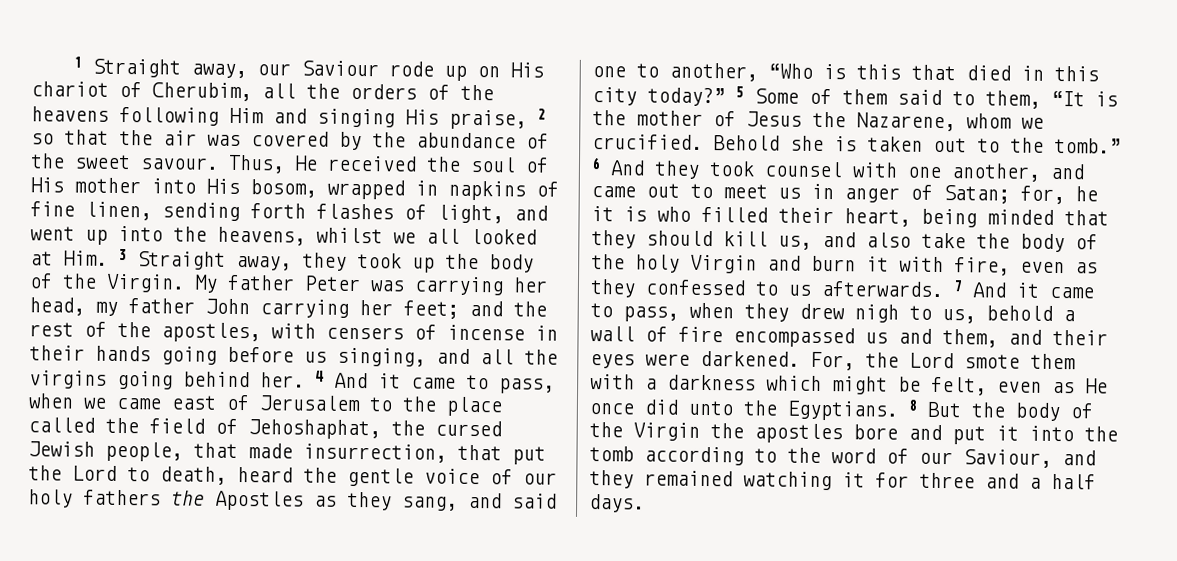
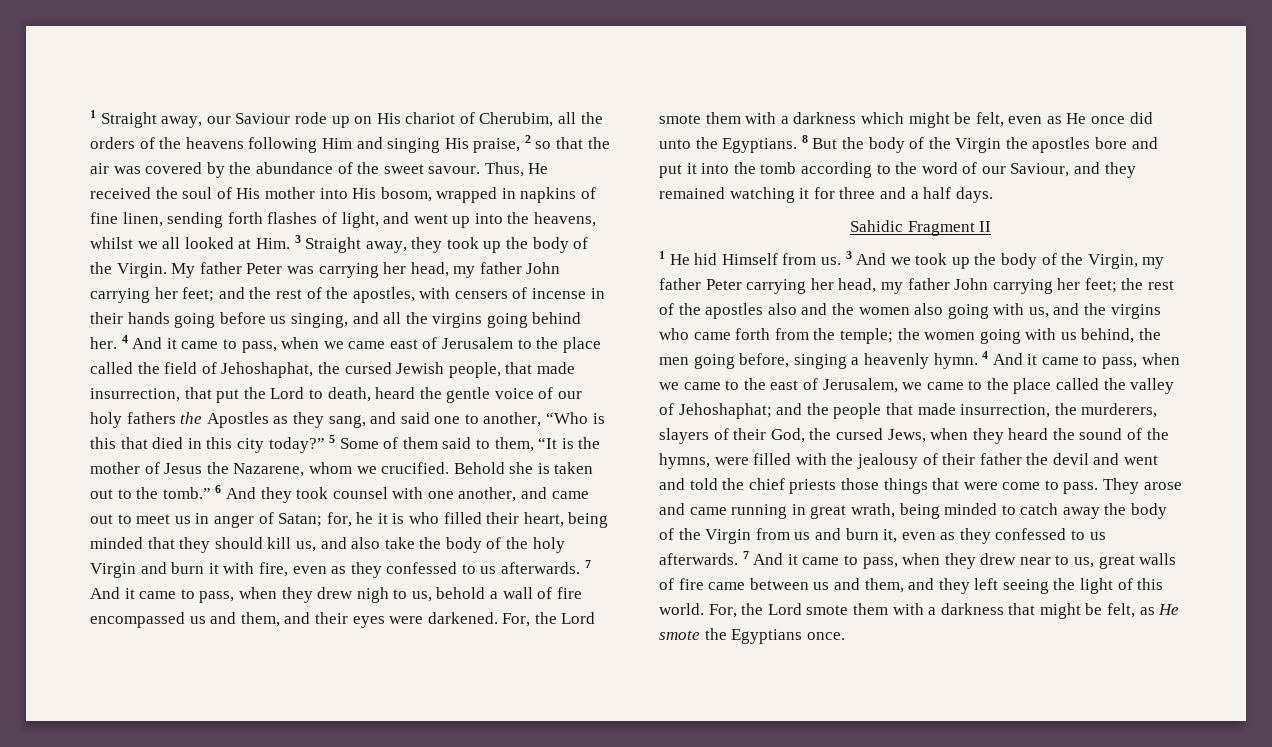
+ Sahidic Fragment II
+ 1 He hid Himself from us. 3 And we took up the body of the Virgin, my father Peter carrying her head, my father John carrying her feet; the rest of the apostles also and the women also going with us, and the virgins who came forth from the temple; the women going with us behind, the men going before, singing a heavenly hymn. 4 And it came to pass, when we came to the east of Jerusalem, we came to the place called the valley of Jehoshaphat; and the people that made insurrection, the murderers, slayers of their God, the cursed Jews, when they heard the sound of the hymns, were filled with the jealousy of their father the devil and went and told the chief priests those things that were come to pass. They arose and came running in great wrath, being minded to catch away the body of the Virgin from us and burn it, even as they confessed to us afterwards. 7 And it came to pass, when they drew near to us, great walls of fire came between us and them, and they left seeing the light of this world. For, the Lord smote them with a darkness that might be felt, as He smote the Egyptians once.

